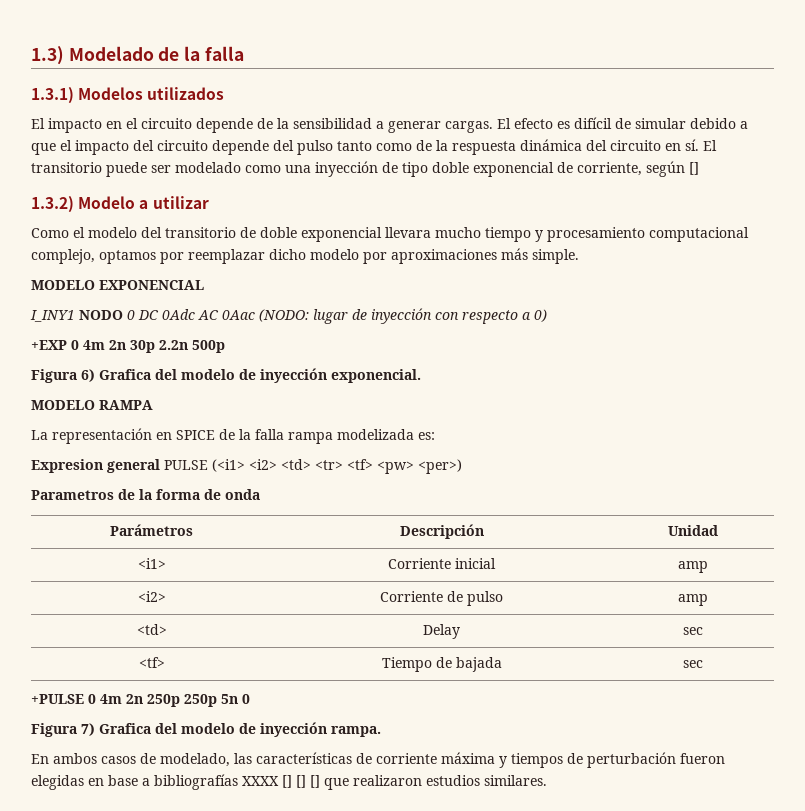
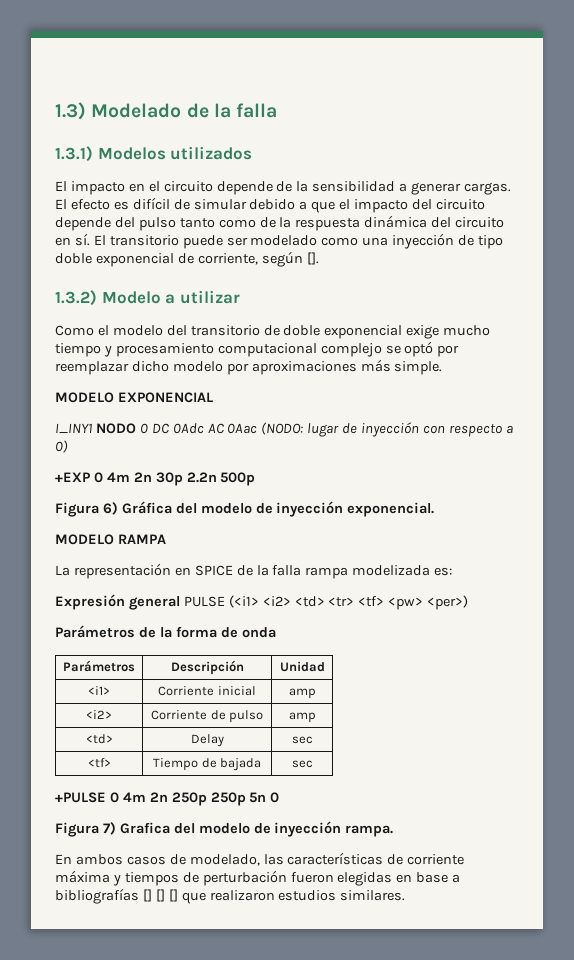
- El transitorio puede ser modelado como una inyección de tipo doble exponencial de corriente, según []
+ El transitorio puede ser modelado como una inyección de tipo doble exponencial de corriente, según [].
- Como el modelo del transitorio de doble exponencial llevara mucho tiempo y procesamiento computacional complejo, optamos por reemplazar dicho modelo por aproximaciones más simple.
+ Como el modelo del transitorio de doble exponencial exige mucho tiempo y procesamiento computacional complejo se optó por reemplazar dicho modelo por aproximaciones más simple.
- Figura 6) Grafica del modelo de inyección exponencial.
+ Figura 6) Gráfica del modelo de inyección exponencial.
- Expresion general PULSE (<i1> <i2> <td> <tr> <tf> <pw> <per>)
+ Expresión general PULSE (<i1> <i2> <td> <tr> <tf> <pw> <per>)
- Parametros de la forma de onda
+ Parámetros de la forma de onda
- En ambos casos de modelado, las características de corriente máxima y tiempos de perturbación fueron elegidas en base a bibliografías XXXX [] [] [] que realizaron estudios similares.
+ En ambos casos de modelado, las características de corriente máxima y tiempos de perturbación fueron elegidas en base a bibliografías [] [] [] que realizaron estudios similares.

